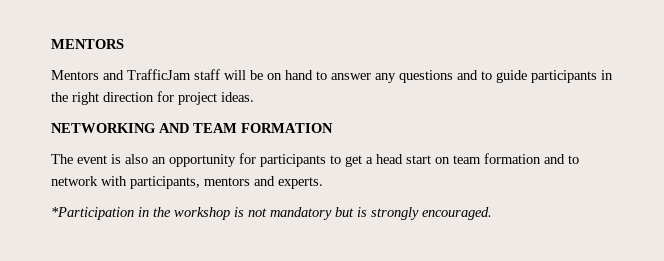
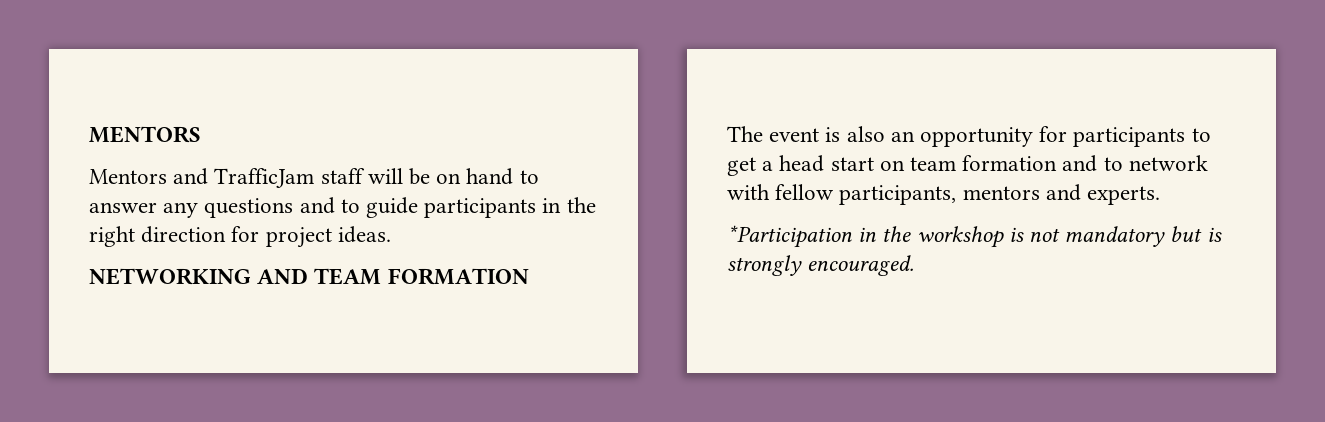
- The event is also an opportunity for participants to get a head start on team formation and to network with participants, mentors and experts.
+ The event is also an opportunity for participants to get a head start on team formation and to network with fellow participants, mentors and experts.

